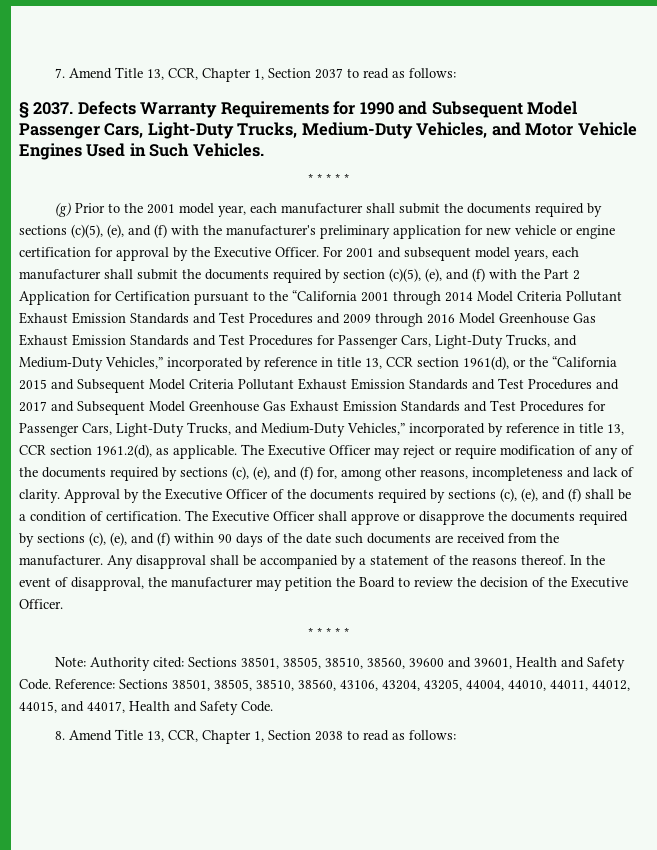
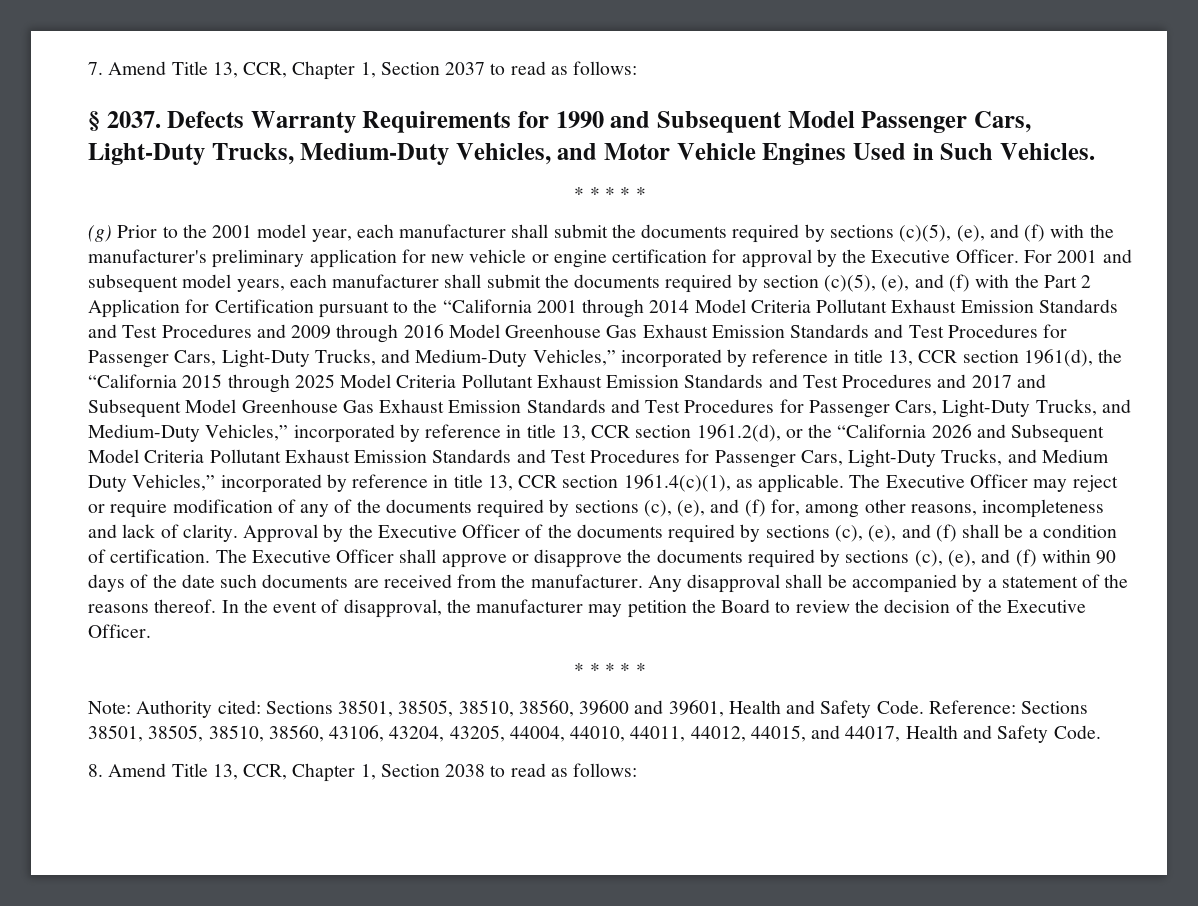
- For 2001 and subsequent model years, each manufacturer shall submit the documents required by section (c)(5), (e), and (f) with the Part 2 Application for Certification pursuant to the “California 2001 through 2014 Model Criteria Pollutant Exhaust Emission Standards and Test Procedures and 2009 through 2016 Model Greenhouse Gas Exhaust Emission Standards and Test Procedures for Passenger Cars, Light-Duty Trucks, and Medium-Duty Vehicles,” incorporated by reference in title 13, CCR section 1961(d), or the “California 2015 and Subsequent Model Criteria Pollutant Exhaust Emission Standards and Test Procedures and 2017 and Subsequent Model Greenhouse Gas Exhaust Emission Standards and Test Procedures for Passenger Cars, Light-Duty Trucks, and Medium-Duty Vehicles,” incorporated by reference in title 13, CCR section 1961.2(d), as applicable.
+ For 2001 and subsequent model years, each manufacturer shall submit the documents required by section (c)(5), (e), and (f) with the Part 2 Application for Certification pursuant to the “California 2001 through 2014 Model Criteria Pollutant Exhaust Emission Standards and Test Procedures and 2009 through 2016 Model Greenhouse Gas Exhaust Emission Standards and Test Procedures for Passenger Cars, Light-Duty Trucks, and Medium-Duty Vehicles,” incorporated by reference in title 13, CCR section 1961(d), the “California 2015 through 2025 Model Criteria Pollutant Exhaust Emission Standards and Test Procedures and 2017 and Subsequent Model Greenhouse Gas Exhaust Emission Standards and Test Procedures for Passenger Cars, Light-Duty Trucks, and Medium-Duty Vehicles,” incorporated by reference in title 13, CCR section 1961.2(d), or the “California 2026 and Subsequent Model Criteria Pollutant Exhaust Emission Standards and Test Procedures for Passenger Cars, Light-Duty Trucks, and Medium Duty Vehicles,” incorporated by reference in title 13, CCR section 1961.4(c)(1), as applicable.

